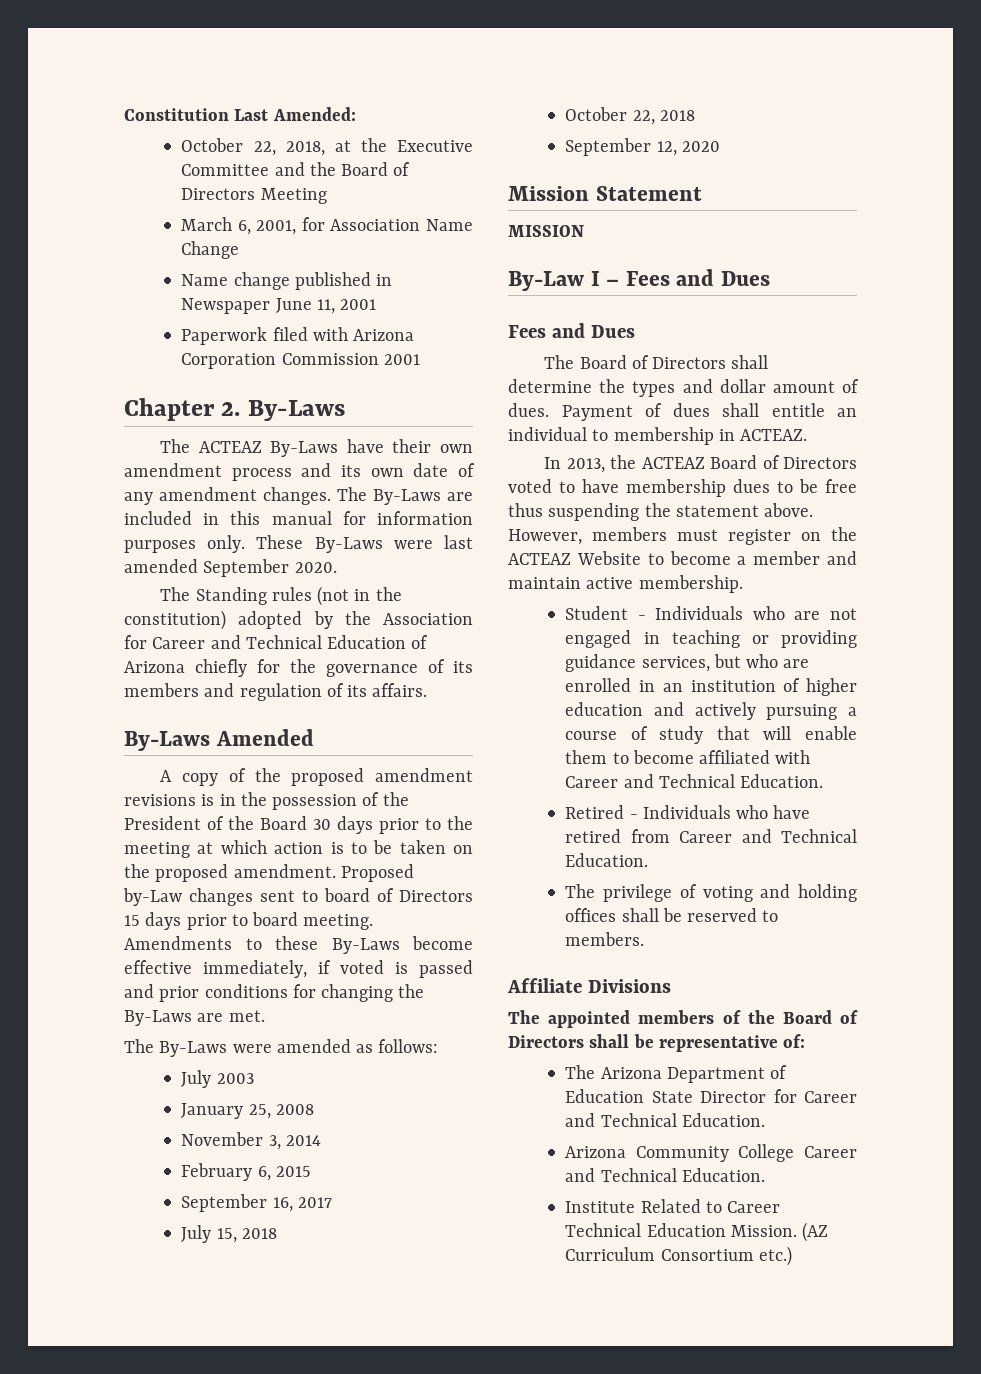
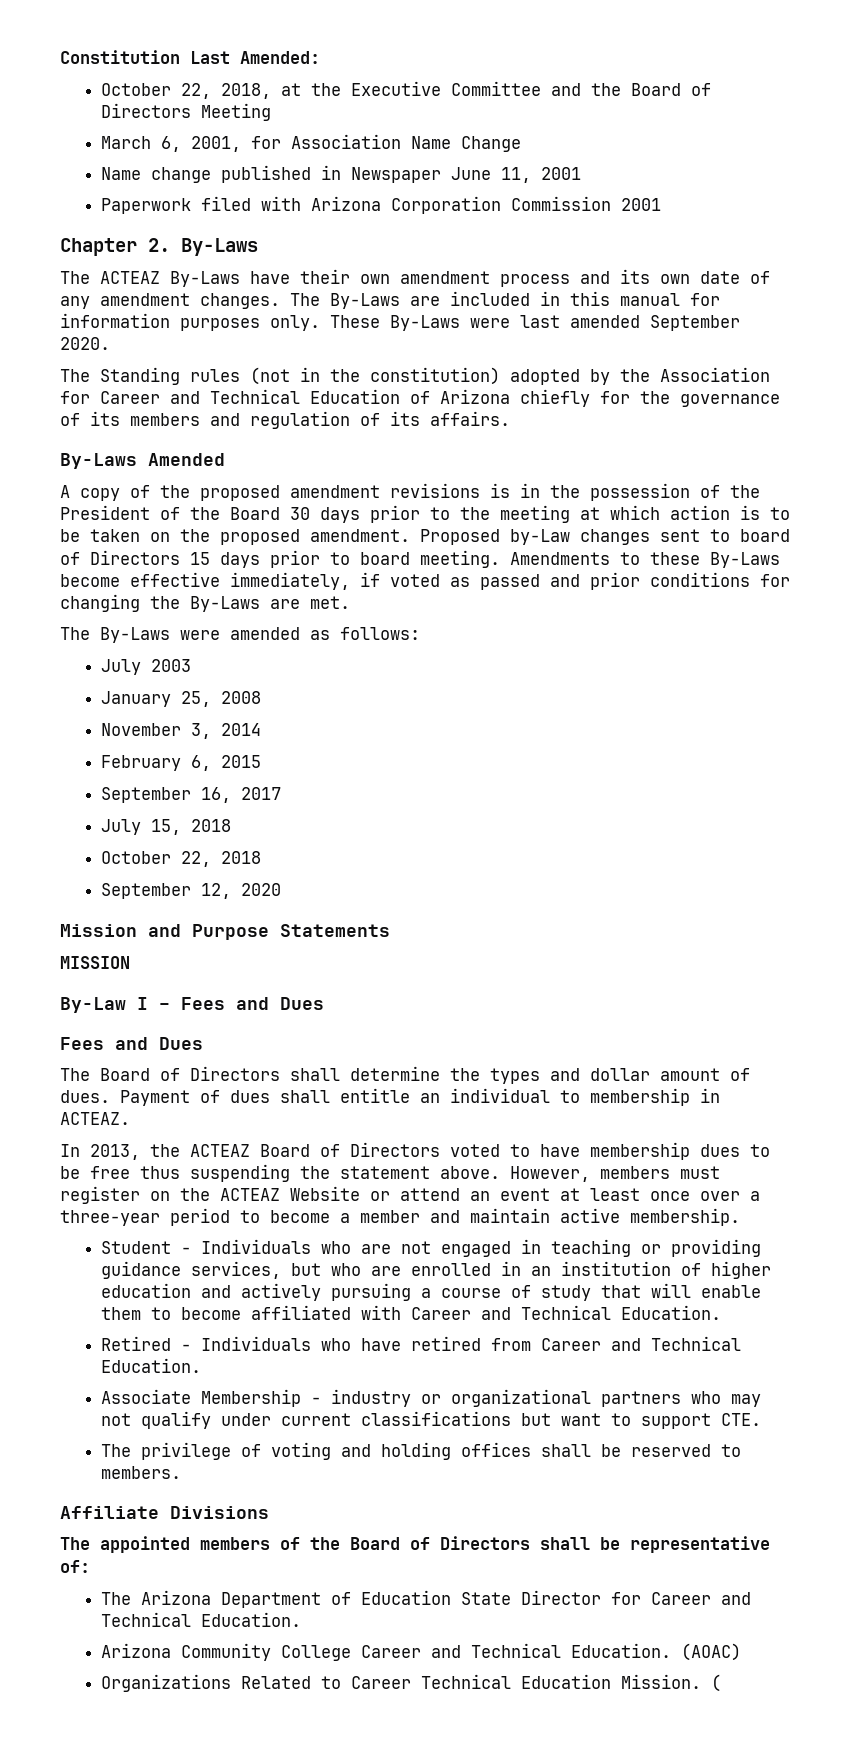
- Amendments to these By-Laws become effective immediately, if voted is passed and prior conditions for changing the By-Laws are met.
+ Amendments to these By-Laws become effective immediately, if voted as passed and prior conditions for changing the By-Laws are met.
- Mission Statement
+ Mission and Purpose Statements
- However, members must register on the ACTEAZ Website to become a member and maintain active membership.
+ However, members must register on the ACTEAZ Website or attend an event at least once over a three-year period to become a member and maintain active membership.
+ Associate Membership - industry or organizational partners who may not qualify under current classifications but want to support CTE.
- Arizona Community College Career and Technical Education.
- Institute Related to Career Technical Education Mission.
+ Arizona Community College Career and Technical Education. (AOAC)
+ Organizations Related to Career Technical Education Mission.
- (AZ Curriculum Consortium etc.)
+ (

